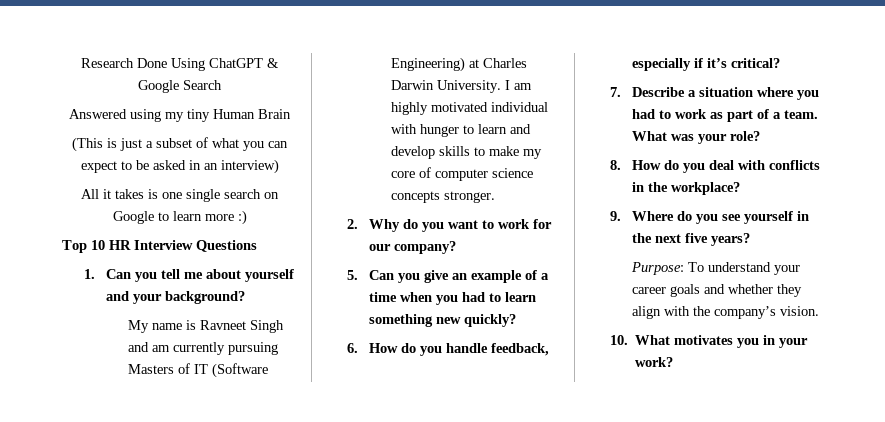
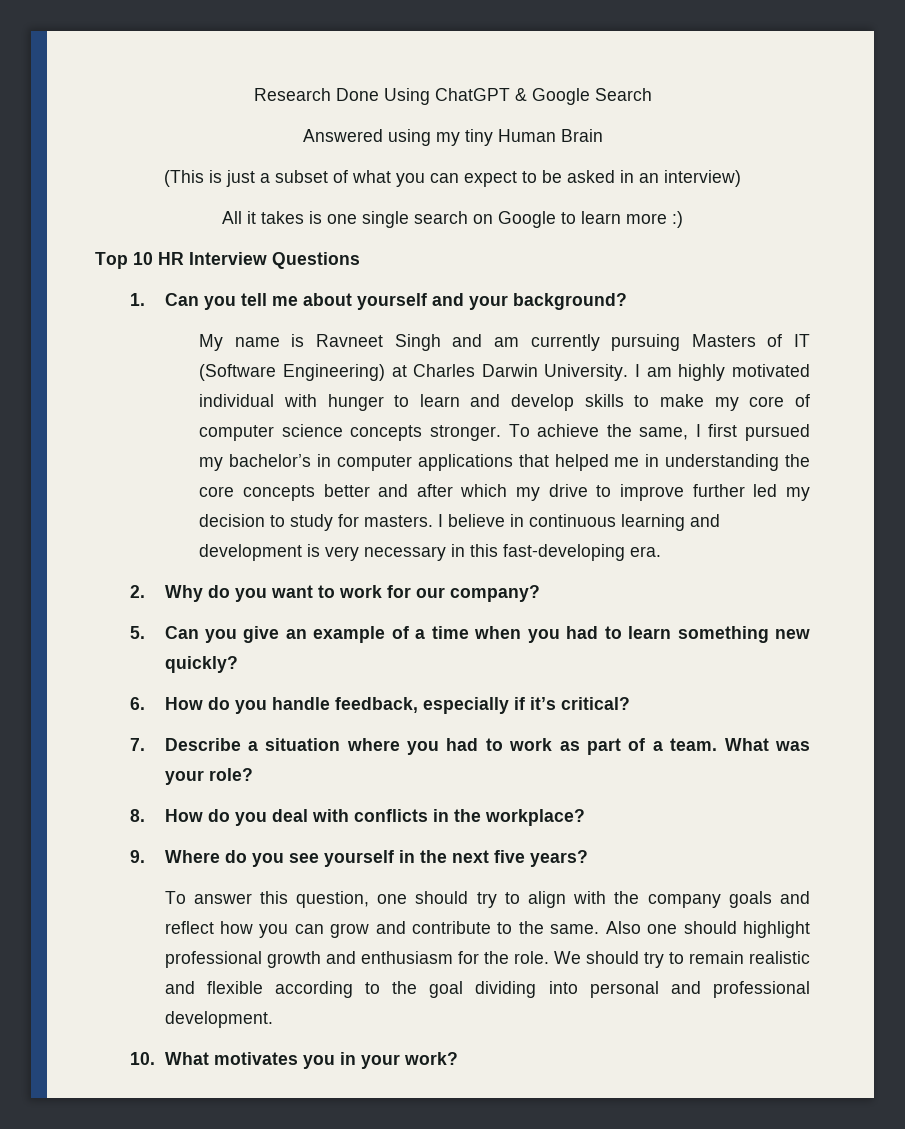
+ To achieve the same, I first pursued my bachelor’s in computer applications that helped me in understanding the core concepts better and after which my drive to improve further led my decision to study for masters. I believe in continuous learning and development is very necessary in this fast-developing era.
- Purpose: To understand your career goals and whether they align with the company’s vision.
+ To answer this question, one should try to align with the company goals and reflect how you can grow and contribute to the same. Also one should highlight professional growth and enthusiasm for the role. We should try to remain realistic and flexible according to the goal dividing into personal and professional development.

